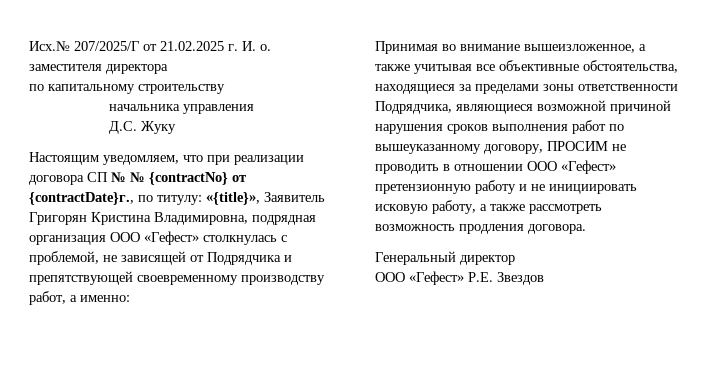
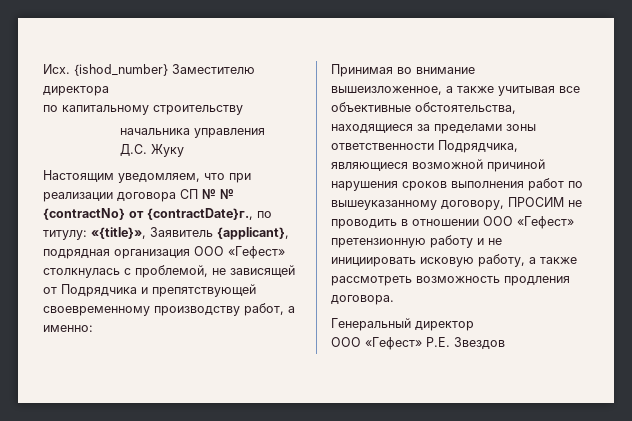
- Исх.№ 207/2025/Г от 21.02.2025 г. И. о. заместителя директора
+ Исх. {ishod_number} Заместителю директора
- Настоящим уведомляем, что при реализации договора СП № № {contractNo} от {contractDate}г., по титулу: «{title}», Заявитель Григорян Кристина Владимировна, подрядная организация ООО «Гефест» столкнулась с проблемой, не зависящей от Подрядчика и препятствующей своевременному производству работ, а именно:
+ Настоящим уведомляем, что при реализации договора СП № № {contractNo} от {contractDate}г., по титулу: «{title}», Заявитель {applicant}, подрядная организация ООО «Гефест» столкнулась с проблемой, не зависящей от Подрядчика и препятствующей своевременному производству работ, а именно:

